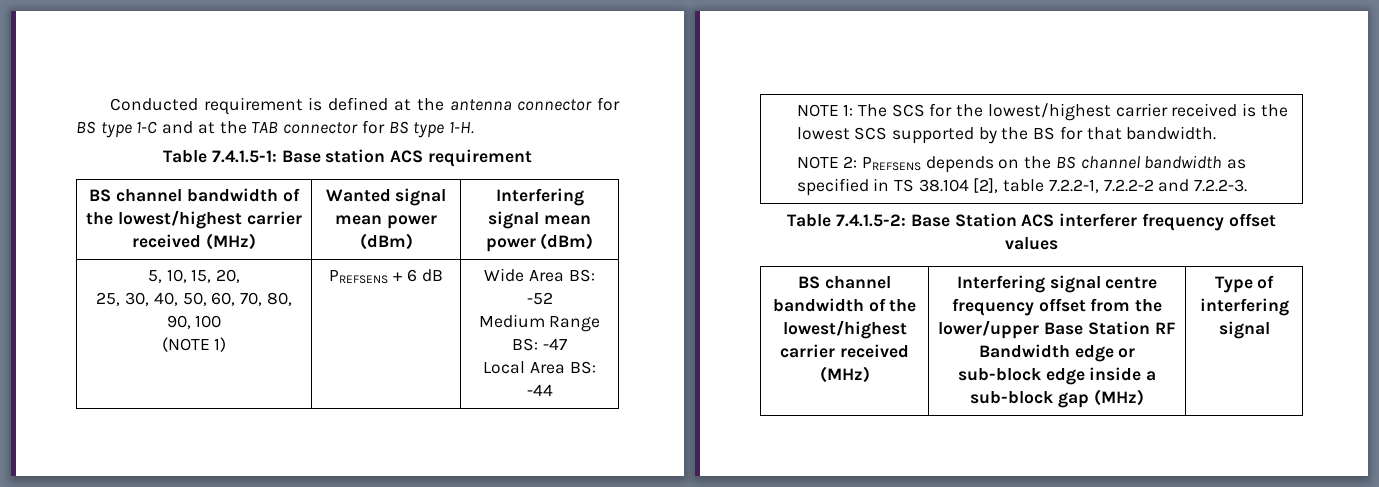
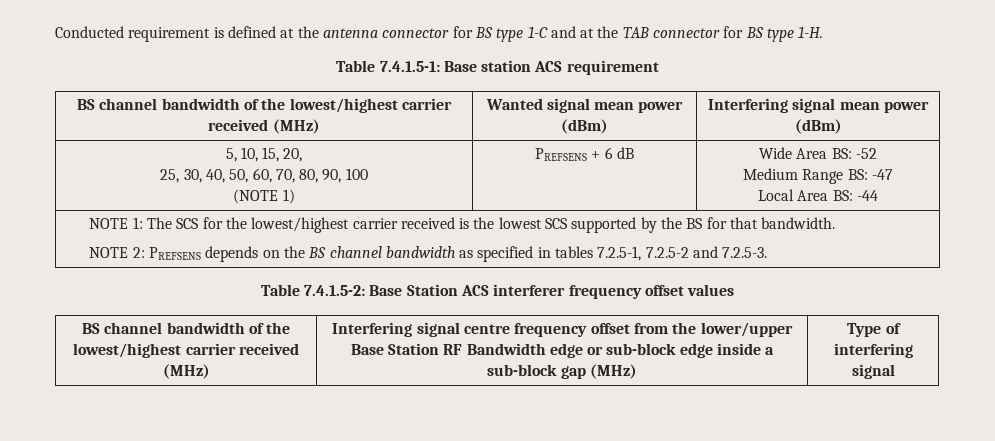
  NOTE 1: The SCS for the lowest/highest carrier received is the lowest SCS supported by the BS for that bandwidth.
- NOTE 2: PREFSENS depends on the BS channel bandwidth as specified in TS 38.104 [2], table 7.2.2-1, 7.2.2-2 and 7.2.2-3.
+ NOTE 2: PREFSENS depends on the BS channel bandwidth as specified in tables 7.2.5-1, 7.2.5-2 and 7.2.5-3.

